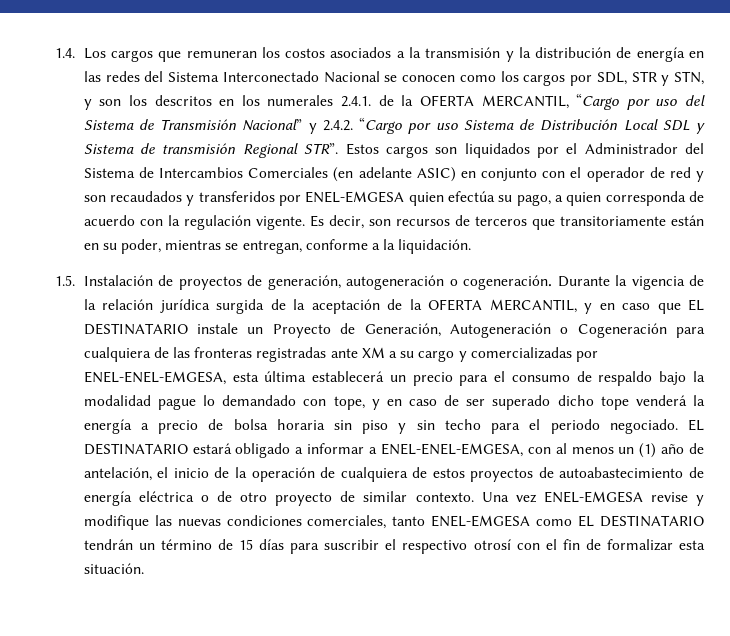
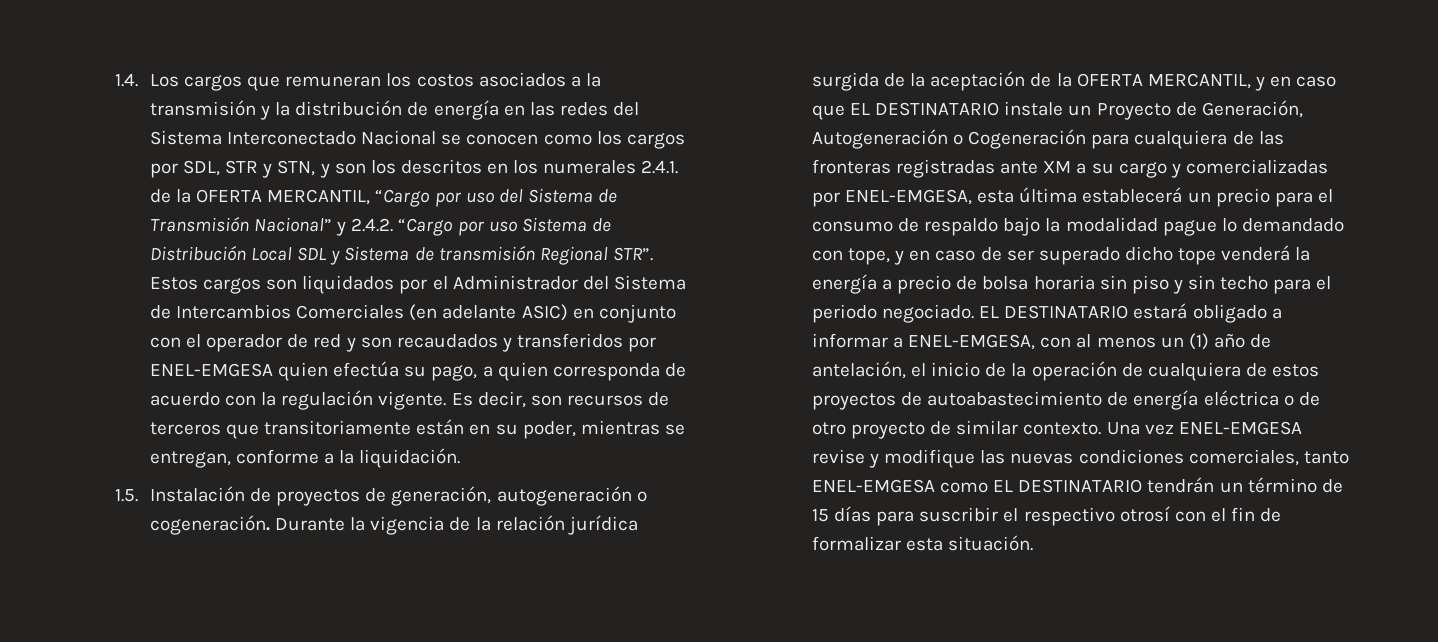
- Durante la vigencia de la relación jurídica surgida de la aceptación de la OFERTA MERCANTIL, y en caso que EL DESTINATARIO instale un Proyecto de Generación, Autogeneración o Cogeneración para cualquiera de las fronteras registradas ante XM a su cargo y comercializadas por ENEL-ENEL-EMGESA, esta última establecerá un precio para el consumo de respaldo bajo la modalidad pague lo demandado con tope, y en caso de ser superado dicho tope venderá la energía a precio de bolsa horaria sin piso y sin techo para el periodo negociado.
+ Durante la vigencia de la relación jurídica surgida de la aceptación de la OFERTA MERCANTIL, y en caso que EL DESTINATARIO instale un Proyecto de Generación, Autogeneración o Cogeneración para cualquiera de las fronteras registradas ante XM a su cargo y comercializadas por ENEL-EMGESA, esta última establecerá un precio para el consumo de respaldo bajo la modalidad pague lo demandado con tope, y en caso de ser superado dicho tope venderá la energía a precio de bolsa horaria sin piso y sin techo para el periodo negociado.
- EL DESTINATARIO estará obligado a informar a ENEL-ENEL-EMGESA, con al menos un (1) año de antelación, el inicio de la operación de cualquiera de estos proyectos de autoabastecimiento de energía eléctrica o de otro proyecto de similar contexto.
+ EL DESTINATARIO estará obligado a informar a ENEL-EMGESA, con al menos un (1) año de antelación, el inicio de la operación de cualquiera de estos proyectos de autoabastecimiento de energía eléctrica o de otro proyecto de similar contexto.

